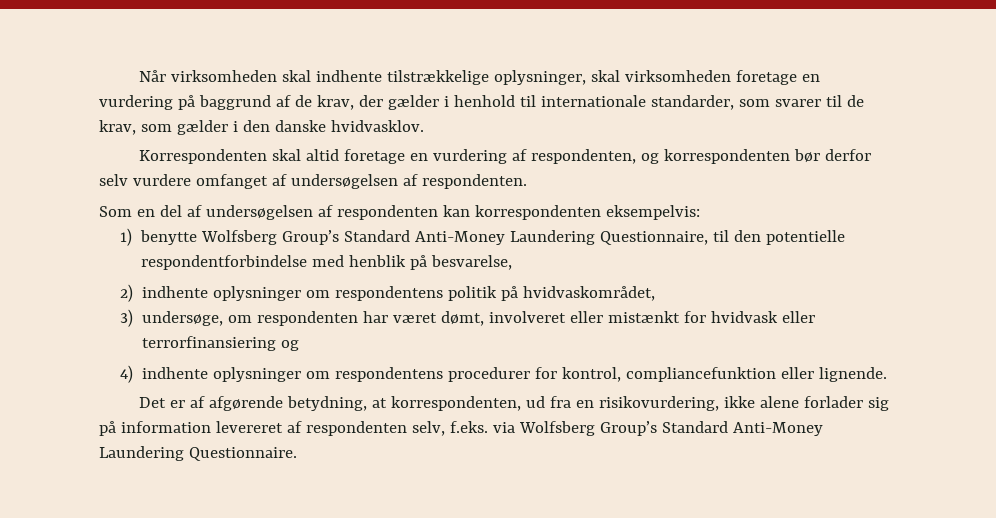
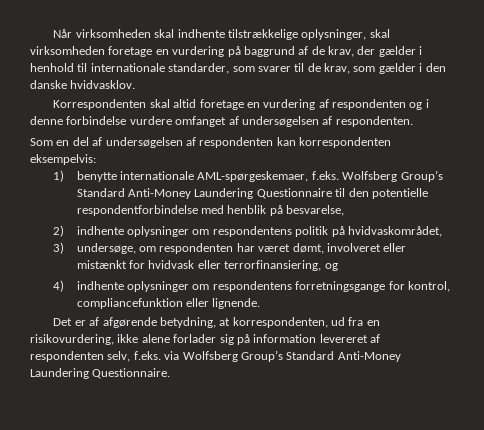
- Korrespondenten skal altid foretage en vurdering af respondenten, og korrespondenten bør derfor selv vurdere omfanget af undersøgelsen af respondenten.
+ Korrespondenten skal altid foretage en vurdering af respondenten og i denne forbindelse vurdere omfanget af undersøgelsen af respondenten.
- 1) benytte Wolfsberg Group’s Standard Anti-Money Laundering Questionnaire, til den potentielle respondentforbindelse med henblik på besvarelse,
+ 1) benytte internationale AML-spørgeskemaer, f.eks. Wolfsberg Group’s Standard Anti-Money Laundering Questionnaire til den potentielle respondentforbindelse med henblik på besvarelse,
- 3) undersøge, om respondenten har været dømt, involveret eller mistænkt for hvidvask eller terrorfinansiering og
+ 3) undersøge, om respondenten har været dømt, involveret eller mistænkt for hvidvask eller terrorfinansiering, og
- 4) indhente oplysninger om respondentens procedurer for kontrol, compliancefunktion eller lignende.
+ 4) indhente oplysninger om respondentens forretningsgange for kontrol, compliancefunktion eller lignende.

